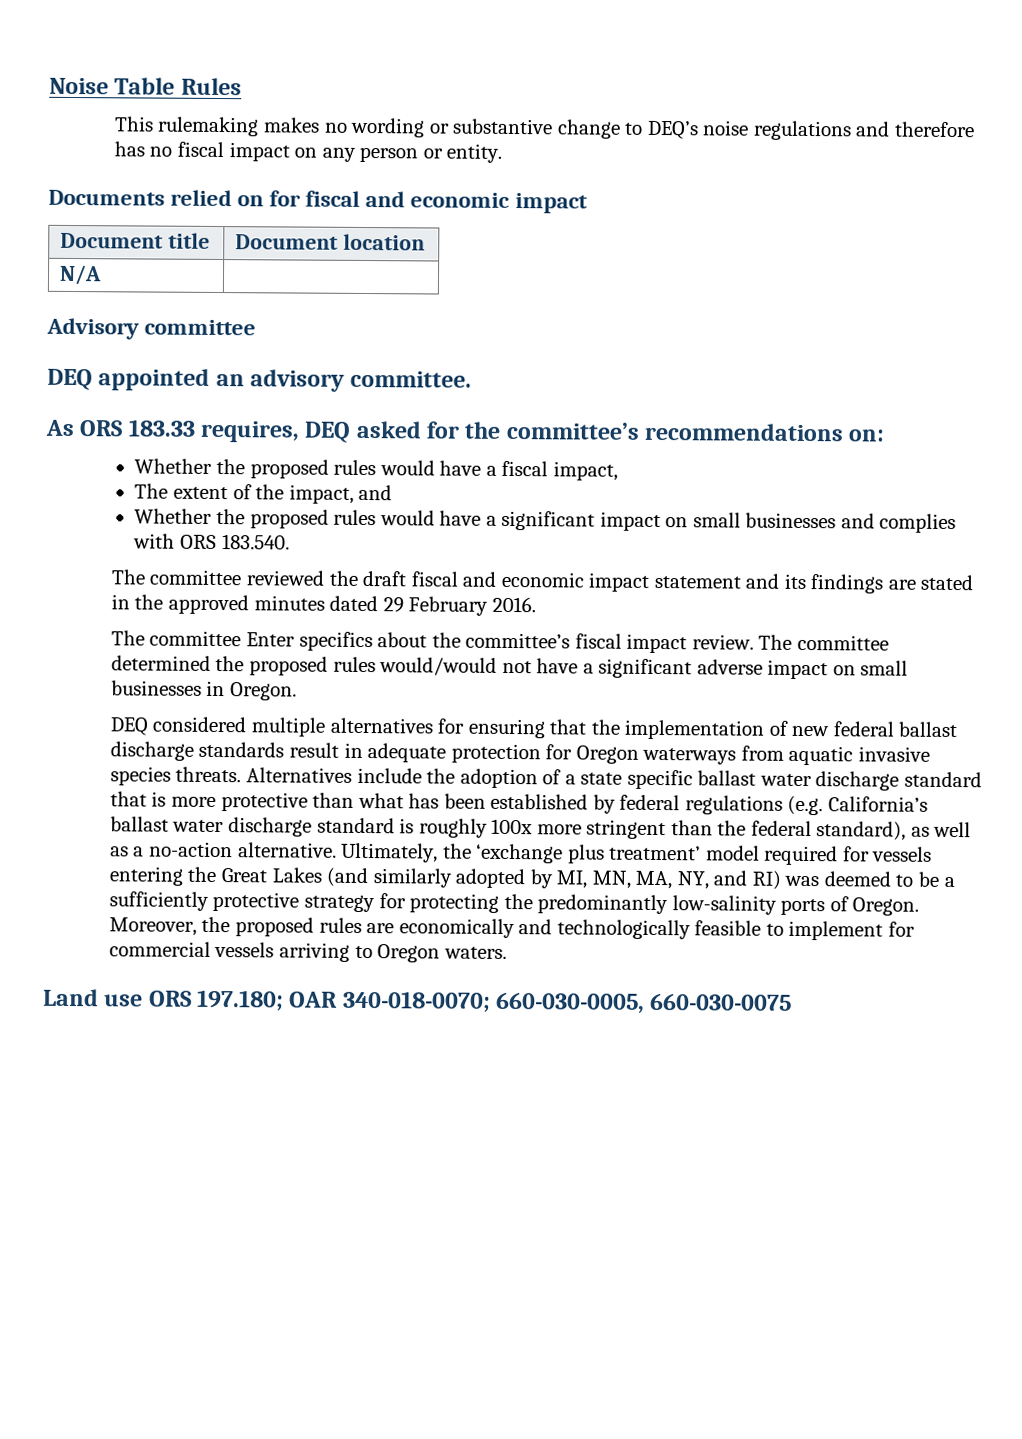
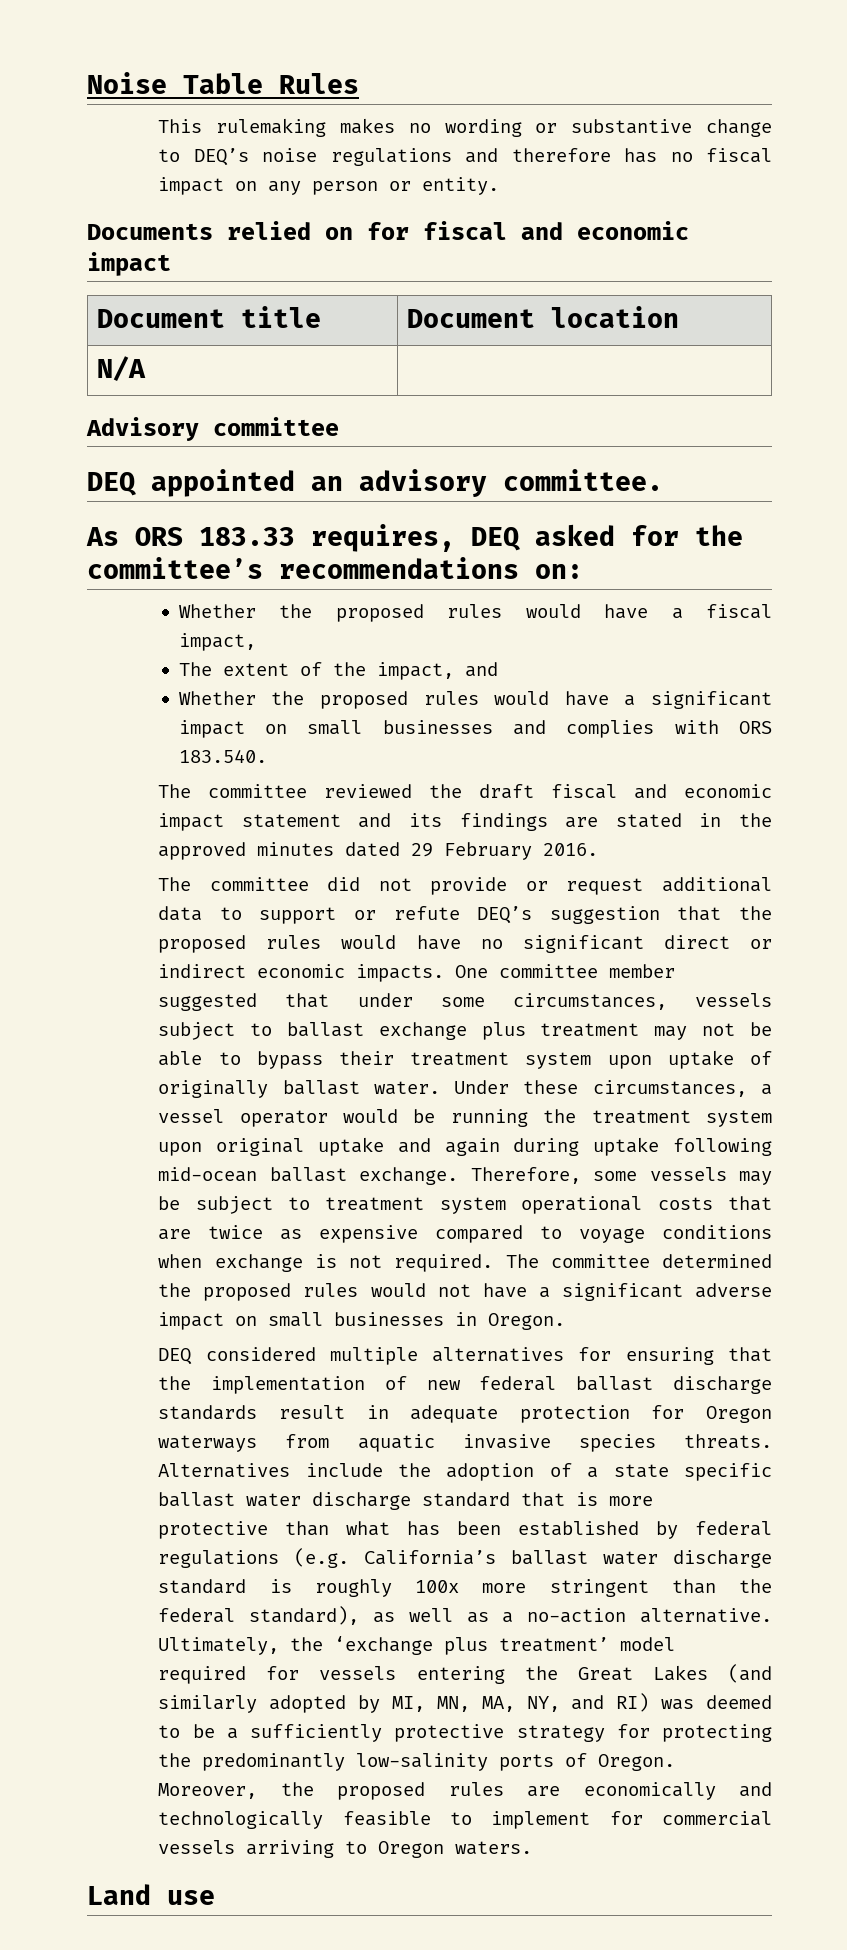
- The committee Enter specifics about the committee’s fiscal impact review.
+ The committee did not provide or request additional data to support or refute DEQ’s suggestion that the proposed rules would have no significant direct or indirect economic impacts. One committee member suggested that under some circumstances, vessels subject to ballast exchange plus treatment may not be able to bypass their treatment system upon uptake of originally ballast water. Under these circumstances, a vessel operator would be running the treatment system upon original uptake and again during uptake following mid-ocean ballast exchange. Therefore, some vessels may be subject to treatment system operational costs that are twice as expensive compared to voyage conditions when exchange is not required.
- The committee determined the proposed rules would/would not have a significant adverse impact on small businesses in Oregon.
+ The committee determined the proposed rules would not have a significant adverse impact on small businesses in Oregon.
- Land use ORS 197.180; OAR 340-018-0070; 660-030-0005, 660-030-0075
+ Land use

